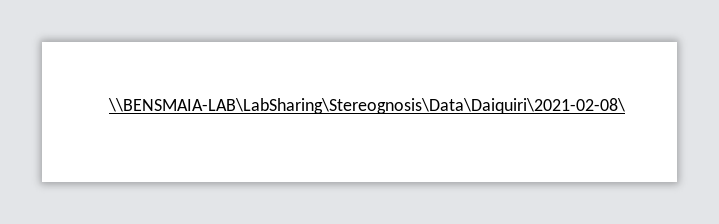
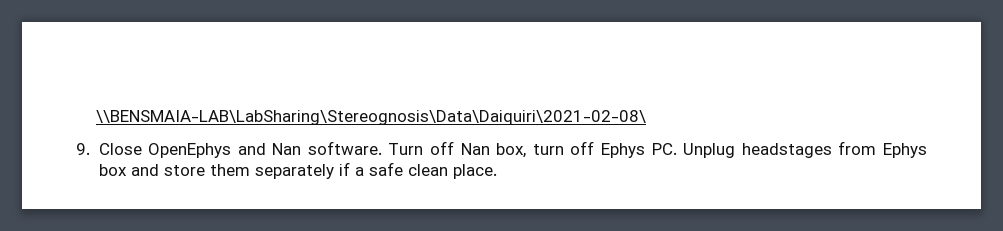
+ 9. Close OpenEphys and Nan software. Turn off Nan box, turn off Ephys PC. Unplug headstages from Ephys box and store them separately if a safe clean place.

